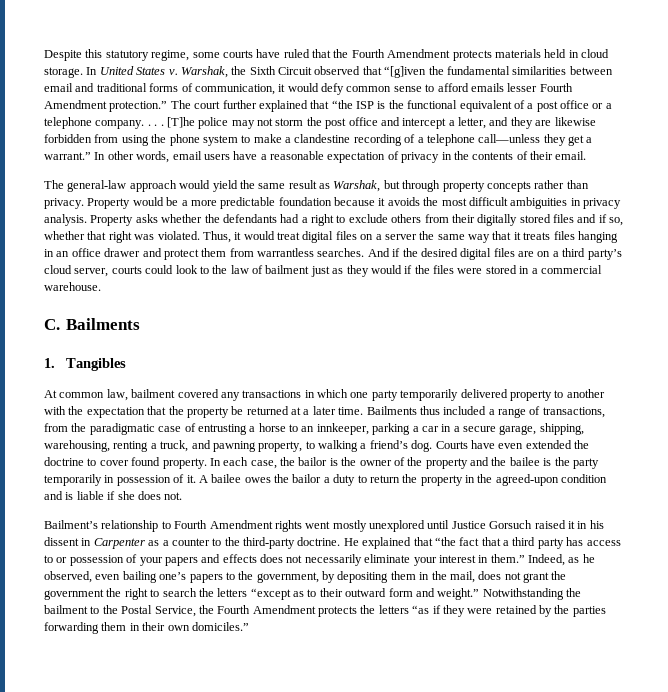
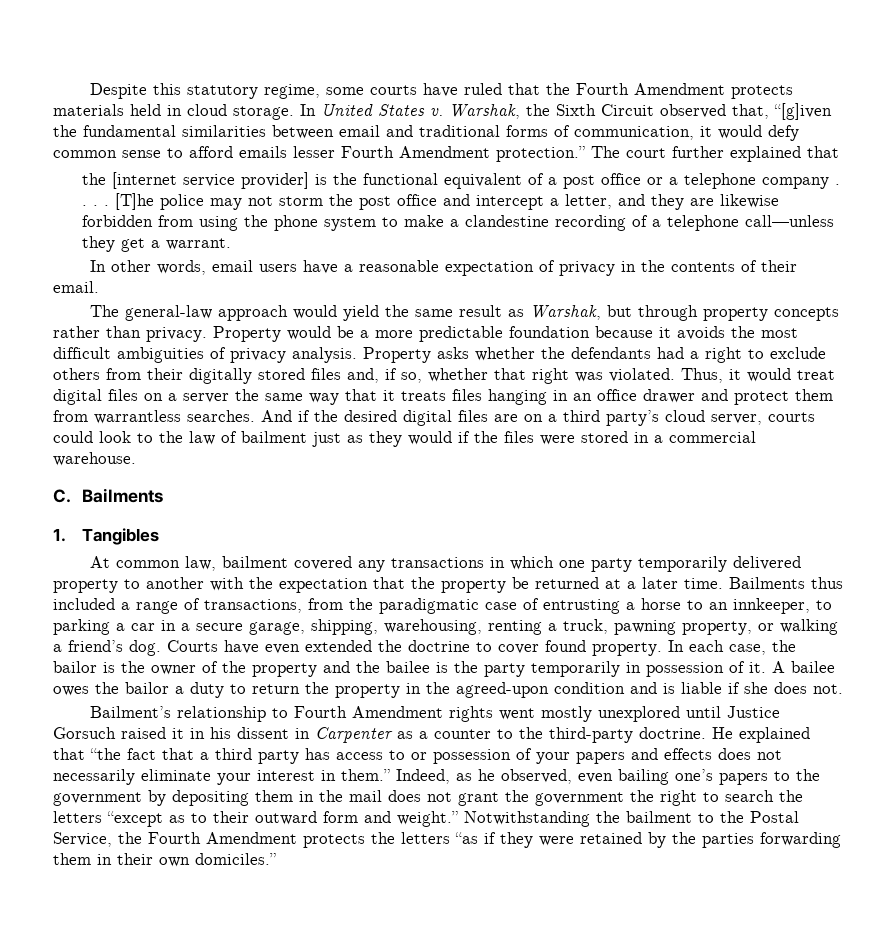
- Warshak, the Sixth Circuit observed that “[g]iven the fundamental similarities between email and traditional forms of communication, it would defy common sense to afford emails lesser Fourth Amendment protection.”
+ Warshak, the Sixth Circuit observed that, “[g]iven the fundamental similarities between email and traditional forms of communication, it would defy common sense to afford emails lesser Fourth Amendment protection.”
- The court further explained that “the ISP is the functional equivalent of a post office or a telephone company. . . .
+ The court further explained that
+ the [internet service provider] is the functional equivalent of a post office or a telephone company . . . .
- [T]he police may not storm the post office and intercept a letter, and they are likewise forbidden from using the phone system to make a clandestine recording of a telephone call—unless they get a warrant.” In other words, email users have a reasonable expectation of privacy in the contents of their email.
+ [T]he police may not storm the post office and intercept a letter, and they are likewise forbidden from using the phone system to make a clandestine recording of a telephone call—unless they get a warrant.
+ In other words, email users have a reasonable expectation of privacy in the contents of their email.
- Property would be a more predictable foundation because it avoids the most difficult ambiguities in privacy analysis.
+ Property would be a more predictable foundation because it avoids the most difficult ambiguities of privacy analysis.
- Property asks whether the defendants had a right to exclude others from their digitally stored files and if so, whether that right was violated.
+ Property asks whether the defendants had a right to exclude others from their digitally stored files and, if so, whether that right was violated.
- Bailments thus included a range of transactions, from the paradigmatic case of entrusting a horse to an innkeeper, parking a car in a secure garage, shipping, warehousing, renting a truck, and pawning property, to walking a friend’s dog.
+ Bailments thus included a range of transactions, from the paradigmatic case of entrusting a horse to an innkeeper, to parking a car in a secure garage, shipping, warehousing, renting a truck, pawning property, or walking a friend’s dog.
- Indeed, as he observed, even bailing one’s papers to the government, by depositing them in the mail, does not grant the government the right to search the letters “except as to their outward form and weight.”
+ Indeed, as he observed, even bailing one’s papers to the government by depositing them in the mail does not grant the government the right to search the letters “except as to their outward form and weight.”

